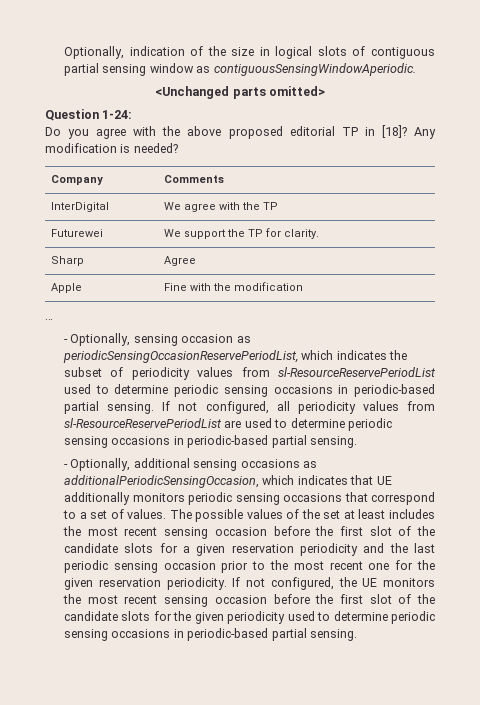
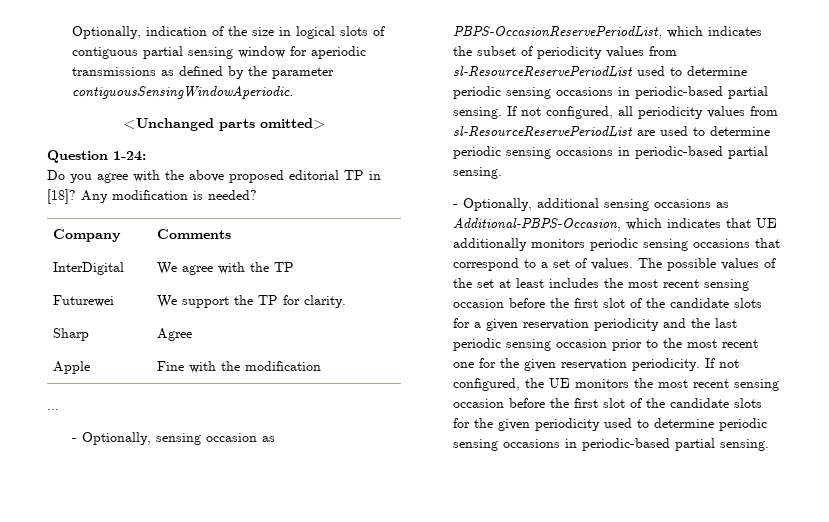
- Optionally, indication of the size in logical slots of contiguous partial sensing window as contiguousSensingWindowAperiodic.
+ Optionally, indication of the size in logical slots of contiguous partial sensing window for aperiodic transmissions as defined by the parameter contiguousSensingWindowAperiodic.
- - Optionally, sensing occasion as periodicSensingOccasionReservePeriodList, which indicates the subset of periodicity values from sl-ResourceReservePeriodList used to determine periodic sensing occasions in periodic-based partial sensing.
+ - Optionally, sensing occasion as PBPS-OccasionReservePeriodList, which indicates the subset of periodicity values from sl-ResourceReservePeriodList used to determine periodic sensing occasions in periodic-based partial sensing.
- - Optionally, additional sensing occasions as additionalPeriodicSensingOccasion, which indicates that UE additionally monitors periodic sensing occasions that correspond to a set of values.
+ - Optionally, additional sensing occasions as Additional-PBPS-Occasion, which indicates that UE additionally monitors periodic sensing occasions that correspond to a set of values.

